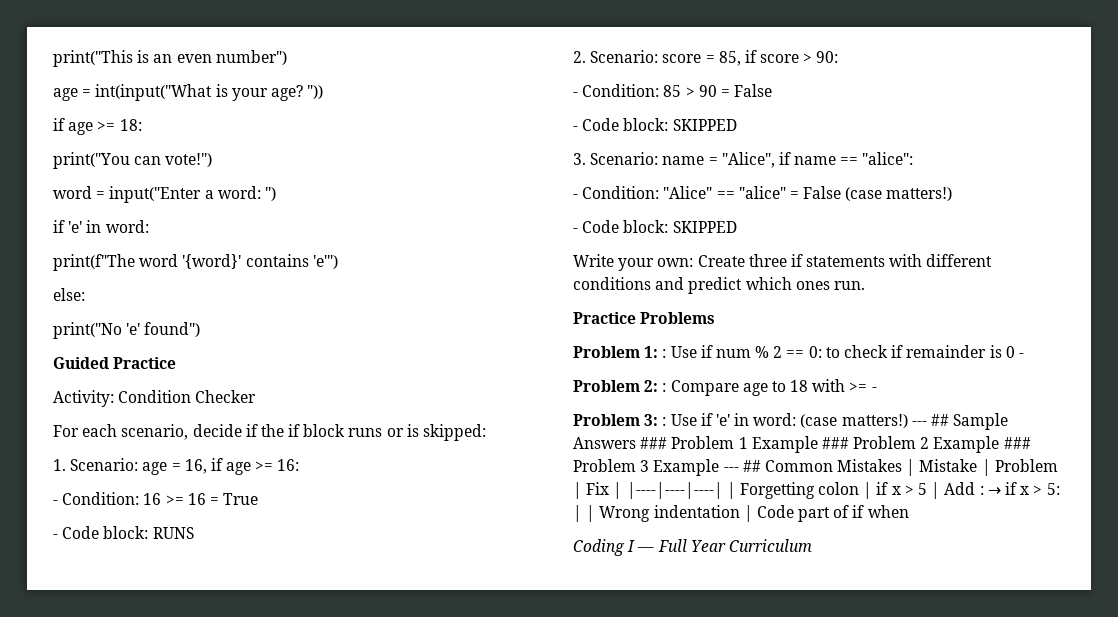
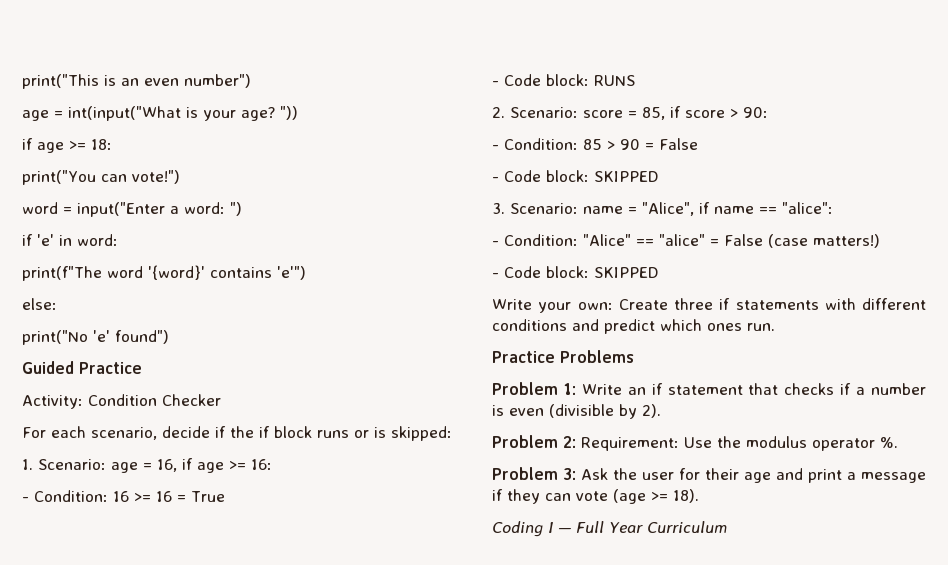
- Problem 1: : Use if num % 2 == 0: to check if remainder is 0 -
- Problem 2: : Compare age to 18 with >= -
- Problem 3: : Use if 'e' in word: (case matters!) --- ## Sample Answers ### Problem 1 Example ### Problem 2 Example ### Problem 3 Example --- ## Common Mistakes | Mistake | Problem | Fix | |----|----|----| | Forgetting colon | if x > 5 | Add : → if x > 5: | | Wrong indentation | Code part of if when
+ Problem 1: Write an if statement that checks if a number is even (divisible by 2).
+ Problem 2: Requirement: Use the modulus operator %.
+ Problem 3: Ask the user for their age and print a message if they can vote (age >= 18).

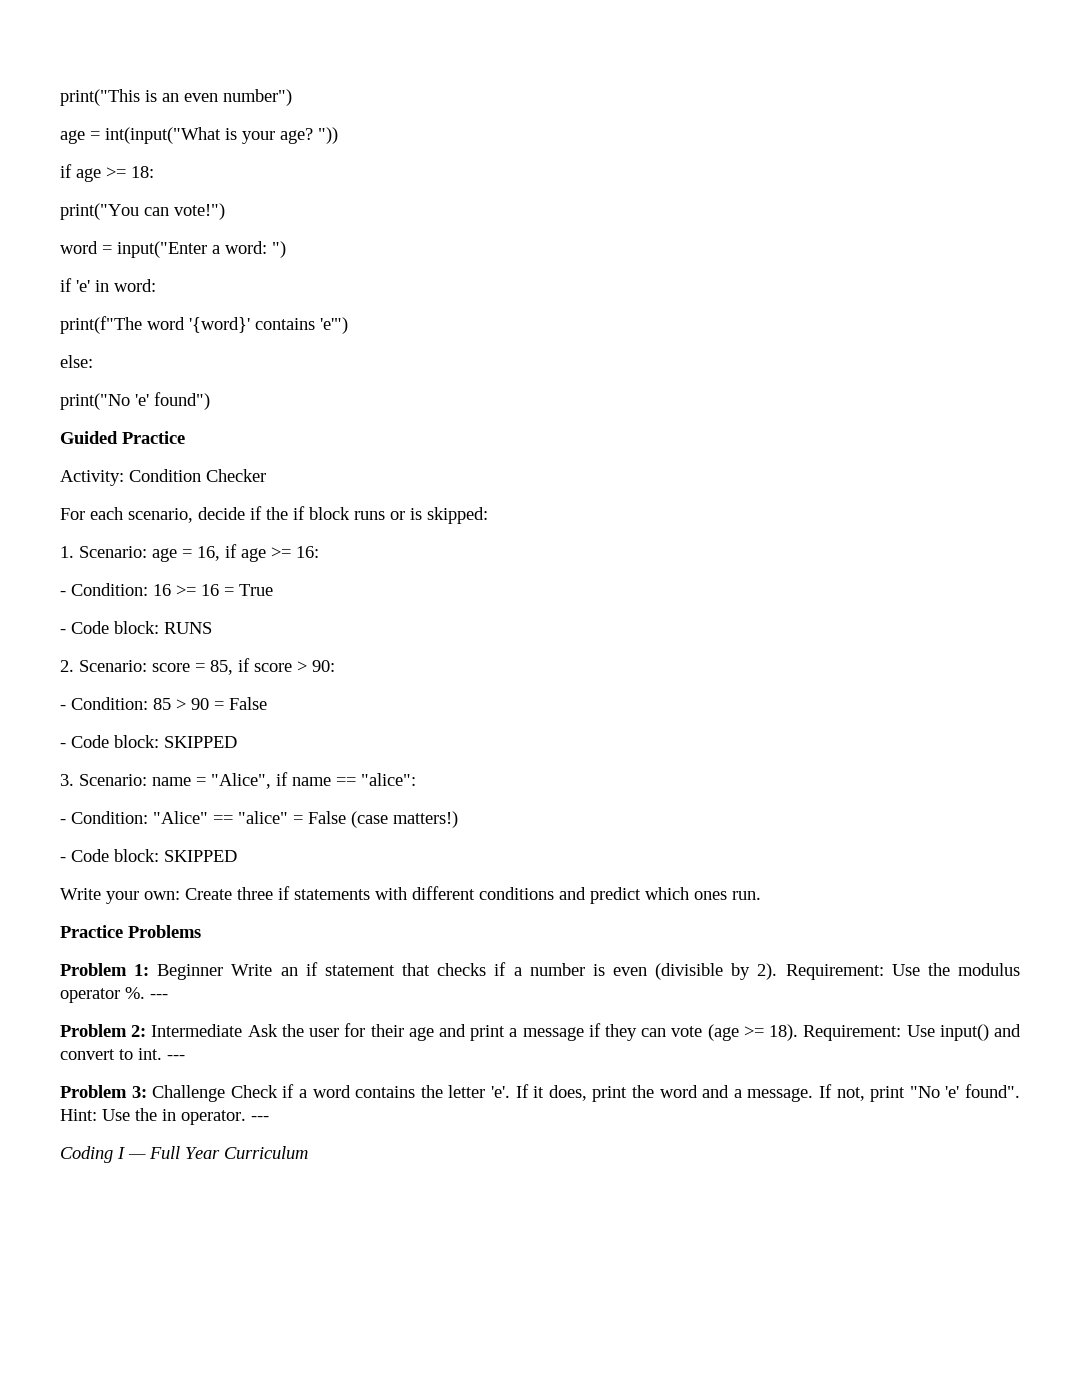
- Problem 1: Write an if statement that checks if a number is even (divisible by 2).
- Problem 2: Requirement: Use the modulus operator %.
- Problem 3: Ask the user for their age and print a message if they can vote (age >= 18).
+ Problem 1: Beginner Write an if statement that checks if a number is even (divisible by 2). Requirement: Use the modulus operator %. ---
+ Problem 2: Intermediate Ask the user for their age and print a message if they can vote (age >= 18). Requirement: Use input() and convert to int. ---
+ Problem 3: Challenge Check if a word contains the letter 'e'. If it does, print the word and a message. If not, print "No 'e' found". Hint: Use the in operator. ---

